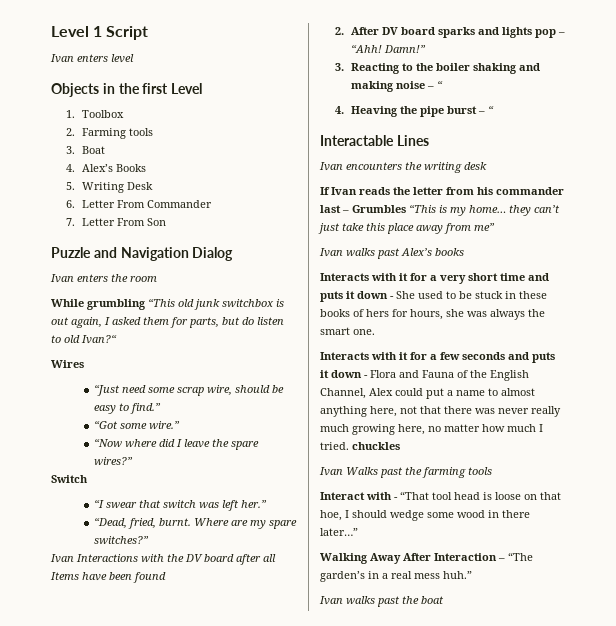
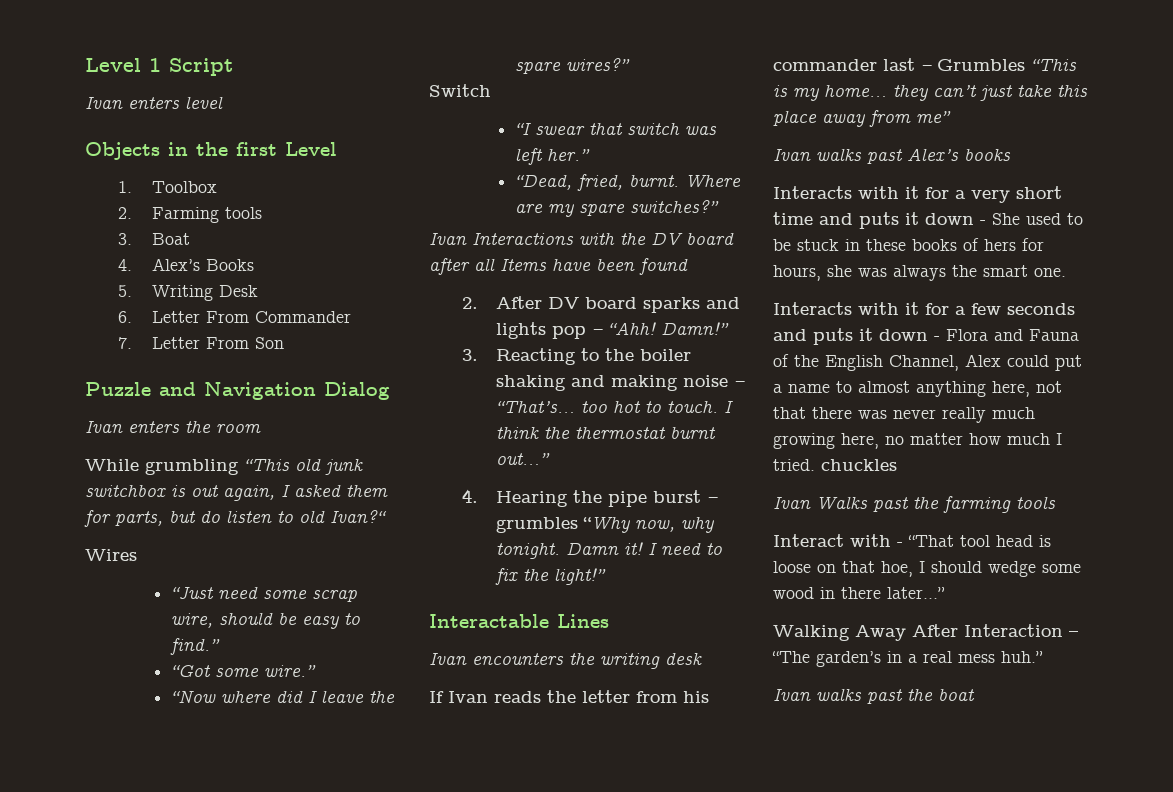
- 3. Reacting to the boiler shaking and making noise – “
- 4. Heaving the pipe burst – “
+ 3. Reacting to the boiler shaking and making noise – “That’s… too hot to touch. I think the thermostat burnt out…”
+ 4. Hearing the pipe burst – grumbles “Why now, why tonight. Damn it! I need to fix the light!”

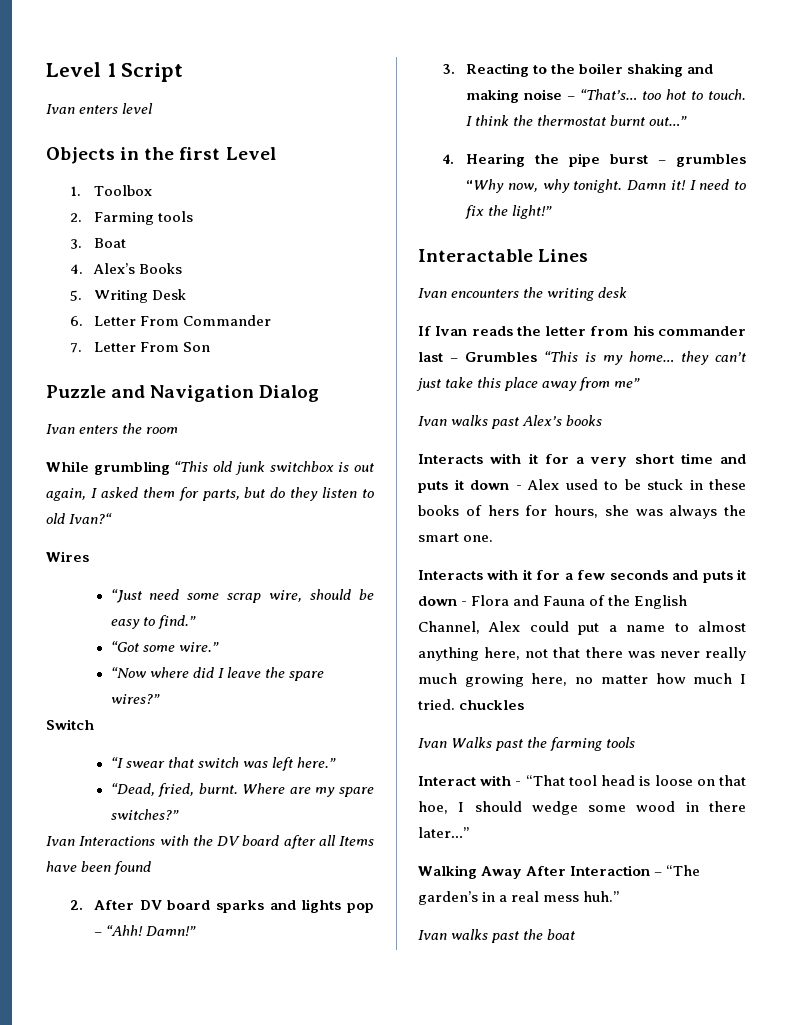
- While grumbling “This old junk switchbox is out again, I asked them for parts, but do listen to old Ivan?“
+ While grumbling “This old junk switchbox is out again, I asked them for parts, but do they listen to old Ivan?“
- “I swear that switch was left her.”
+ “I swear that switch was left here.”
- Interacts with it for a very short time and puts it down - She used to be stuck in these books of hers for hours, she was always the smart one.
+ Interacts with it for a very short time and puts it down - Alex used to be stuck in these books of hers for hours, she was always the smart one.

